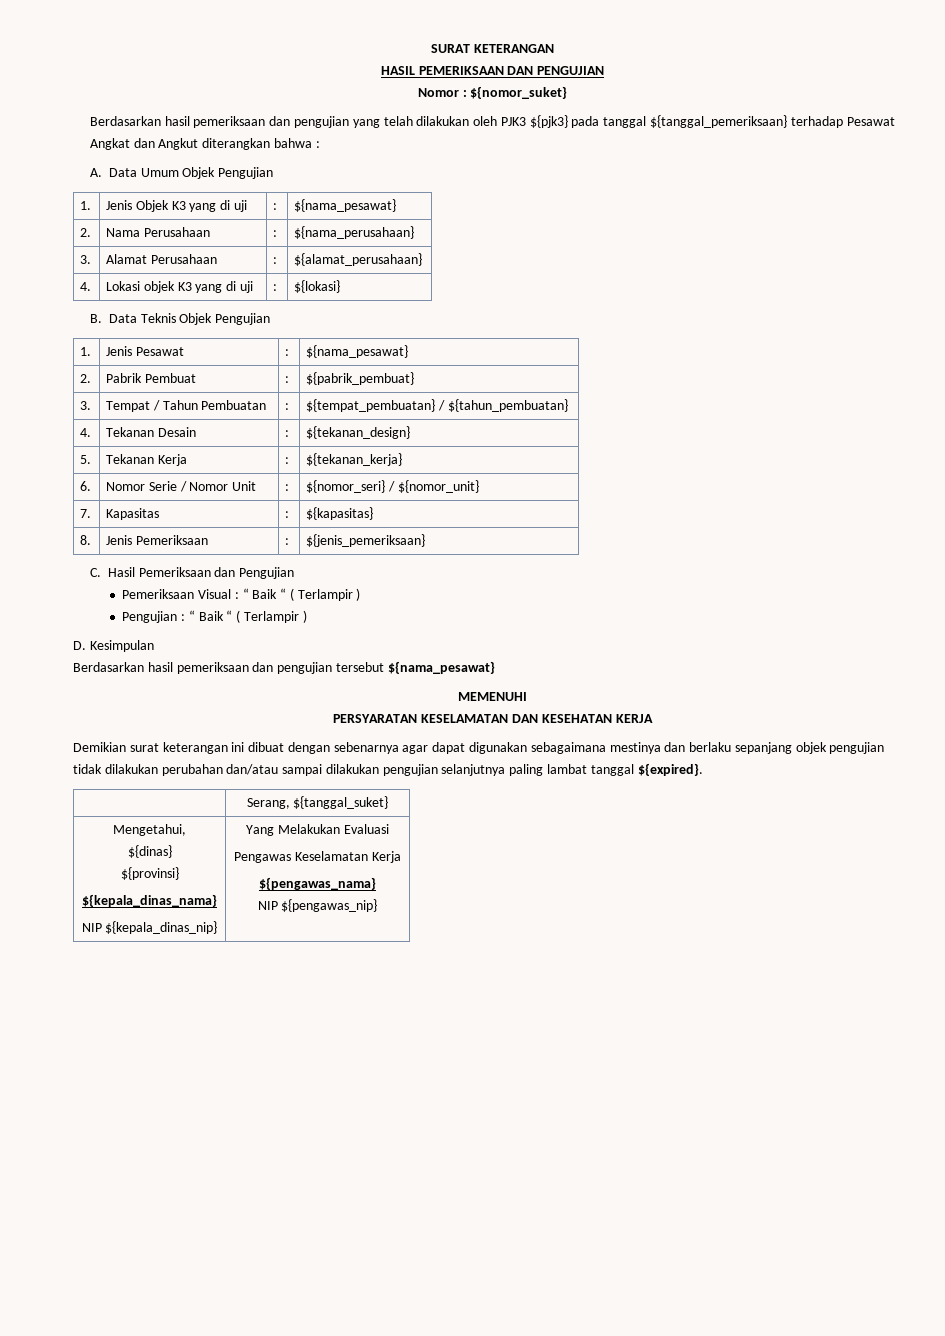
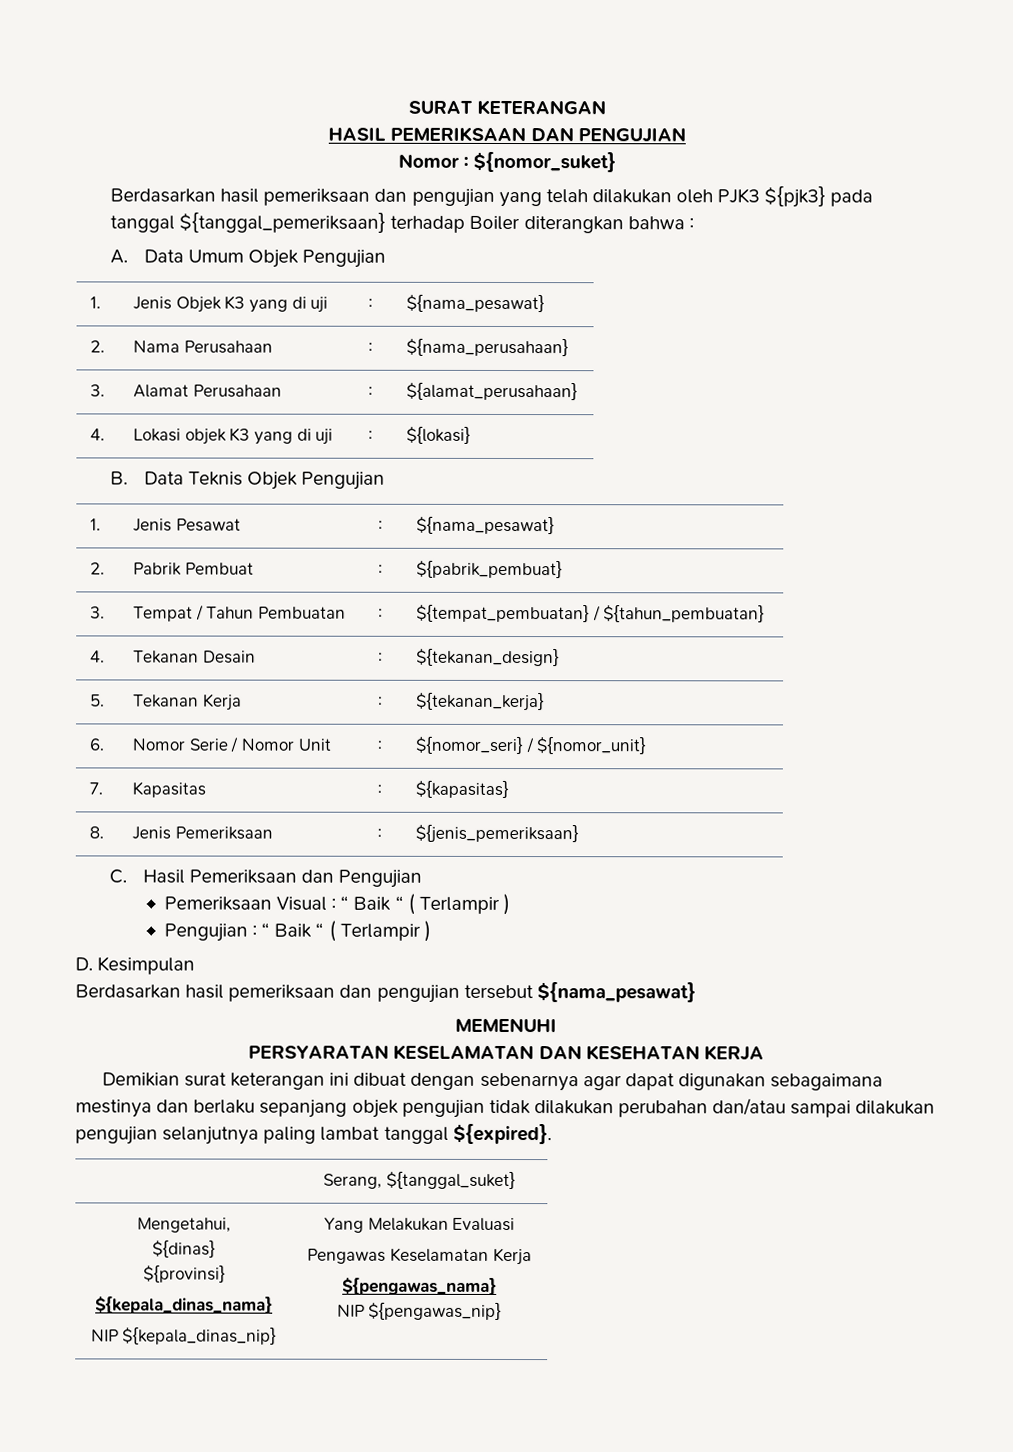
- Berdasarkan hasil pemeriksaan dan pengujian yang telah dilakukan oleh PJK3 ${pjk3} pada tanggal ${tanggal_pemeriksaan} terhadap Pesawat Angkat dan Angkut diterangkan bahwa :
+ Berdasarkan hasil pemeriksaan dan pengujian yang telah dilakukan oleh PJK3 ${pjk3} pada tanggal ${tanggal_pemeriksaan} terhadap Boiler diterangkan bahwa :

